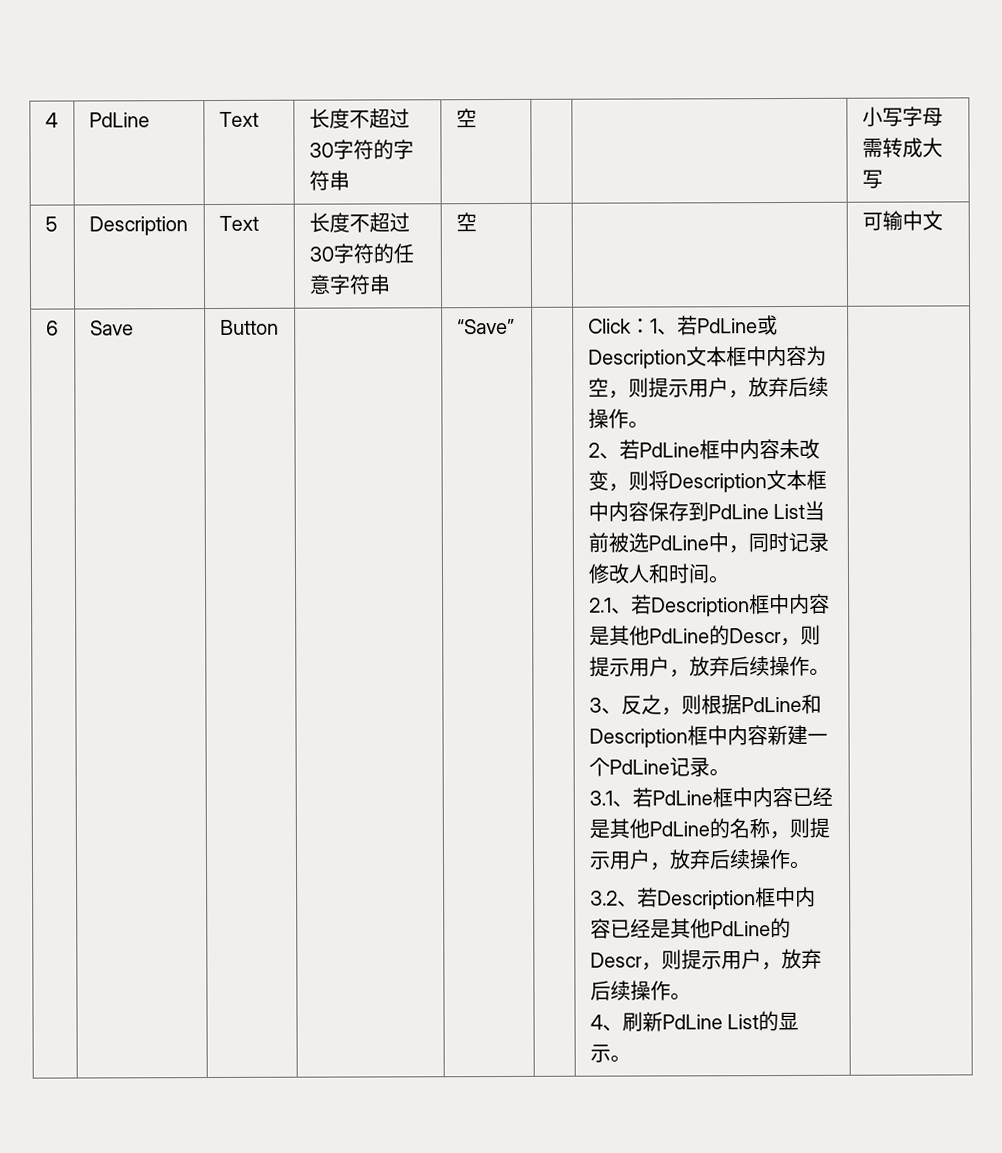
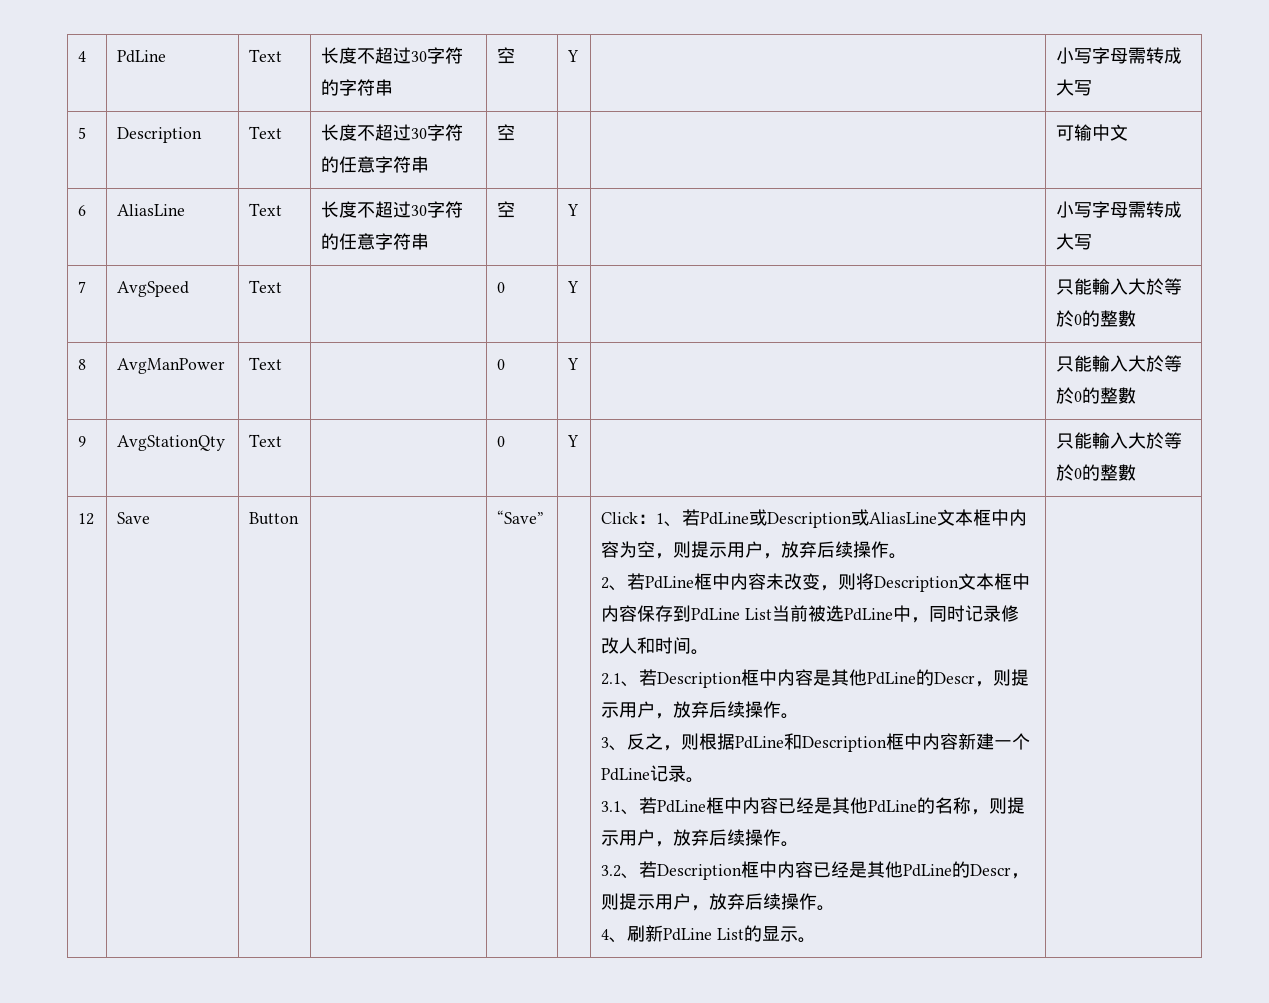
- 4 | PdLine | Text | 长度不超过30字符的字符串 | 空 | | | 小写字母需转成大写
+ 4 | PdLine | Text | 长度不超过30字符的字符串 | 空 | Y | | 小写字母需转成大写
+ AliasLine | Text | 长度不超过30字符的任意字符串 | 空 | Y | | 小写字母需转成大写
+ 7 | AvgSpeed | Text | | 0 | Y | | 只能輸入大於等於0的整數
+ 8 | AvgManPower | Text | | 0 | Y | | 只能輸入大於等於0的整數
+ 9 | AvgStationQty | Text | | 0 | Y | | 只能輸入大於等於0的整數
+ 12
- Click：1、若PdLine或Description文本框中内容为空，则提示用户，放弃后续操作。
+ Click：1、若PdLine或Description或AliasLine文本框中内容为空，则提示用户，放弃后续操作。

